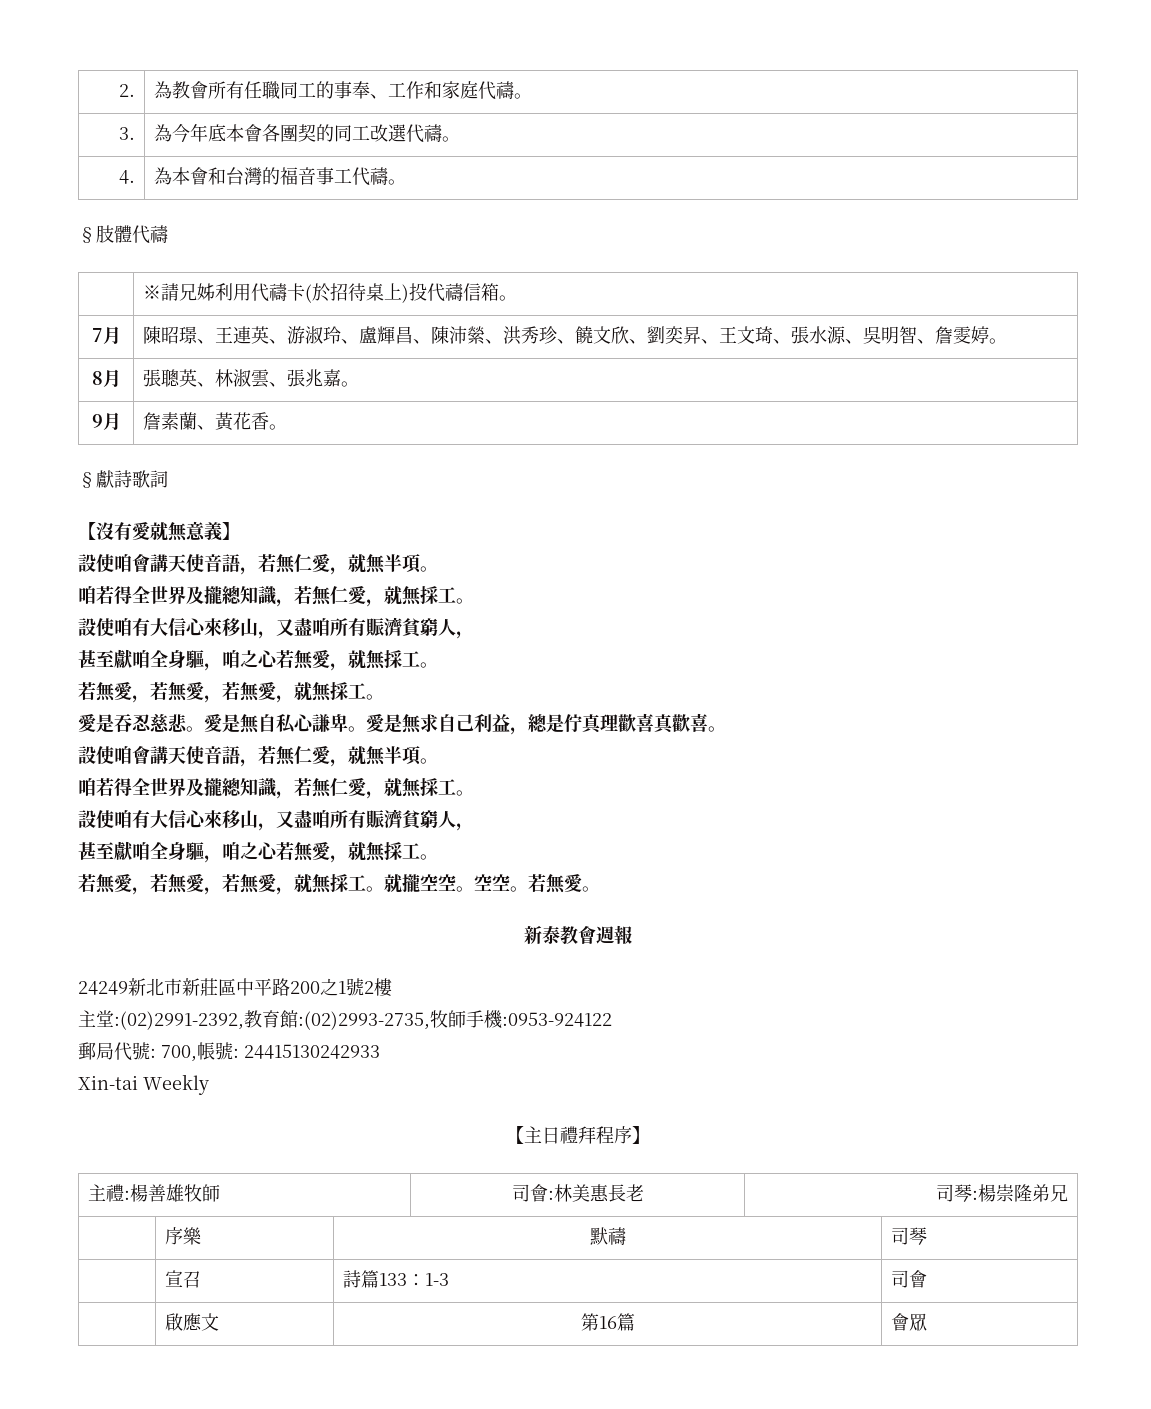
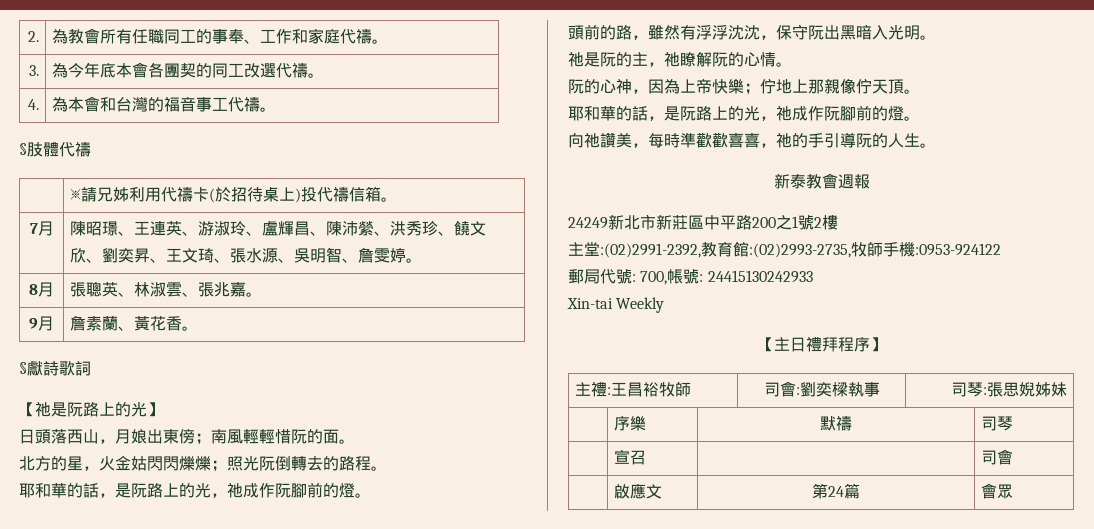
- 【沒有愛就無意義】
- 設使咱會講天使音語，若無仁愛，就無半項。
- 咱若得全世界及攏總知識，若無仁愛，就無採工。
- 設使咱有大信心來移山，又盡咱所有賑濟貧窮人，
- 甚至獻咱全身驅，咱之心若無愛，就無採工。
- 若無愛，若無愛，若無愛，就無採工。
- 愛是吞忍慈悲。愛是無自私心謙卑。愛是無求自己利益，總是佇真理歡喜真歡喜。
- 設使咱會講天使音語，若無仁愛，就無半項。
- 咱若得全世界及攏總知識，若無仁愛，就無採工。
- 設使咱有大信心來移山，又盡咱所有賑濟貧窮人，
- 甚至獻咱全身驅，咱之心若無愛，就無採工。
- 若無愛，若無愛，若無愛，就無採工。就攏空空。空空。若無愛。
+ 【祂是阮路上的光】
+ 日頭落西山，月娘出東傍；南風輕輕惜阮的面。
+ 北方的星，火金姑閃閃爍爍；照光阮倒轉去的路程。
+ 耶和華的話，是阮路上的光，祂成作阮腳前的燈。
+ 頭前的路，雖然有浮浮沈沈，保守阮出黑暗入光明。
+ 祂是阮的主，祂瞭解阮的心情。
+ 阮的心神，因為上帝快樂；佇地上那親像佇天頂。
+ 耶和華的話，是阮路上的光，祂成作阮腳前的燈。
+ 向祂讚美，每時準歡歡喜喜，祂的手引導阮的人生。
- 主禮:楊善雄牧師 | 司會:林美惠長老 | 司琴:楊崇隆弟兄
+ 主禮:王昌裕牧師 | 司會:劉奕樑執事 | 司琴:張思婗姊妹
- | 宣召 | 詩篇133：1-3 | 司會
+ | 宣召 | | 司會
- | 啟應文 | 第16篇 | 會眾
+ | 啟應文 | 第24篇 | 會眾

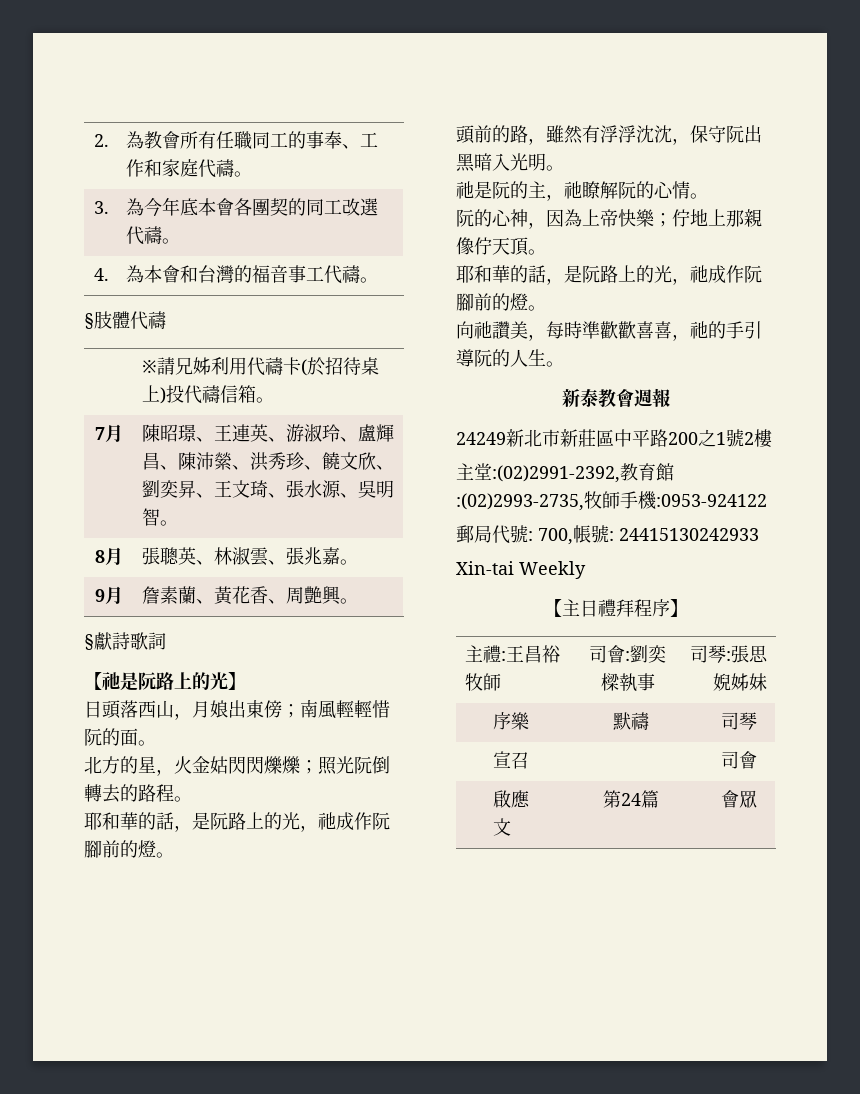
- 7月 | 陳昭璟、王連英、游淑玲、盧輝昌、陳沛縈、洪秀珍、饒文欣、劉奕昇、王文琦、張水源、吳明智、詹雯婷。
+ 7月 | 陳昭璟、王連英、游淑玲、盧輝昌、陳沛縈、洪秀珍、饒文欣、劉奕昇、王文琦、張水源、吳明智。
- 9月 | 詹素蘭、黃花香。
+ 9月 | 詹素蘭、黃花香、周艶興。

